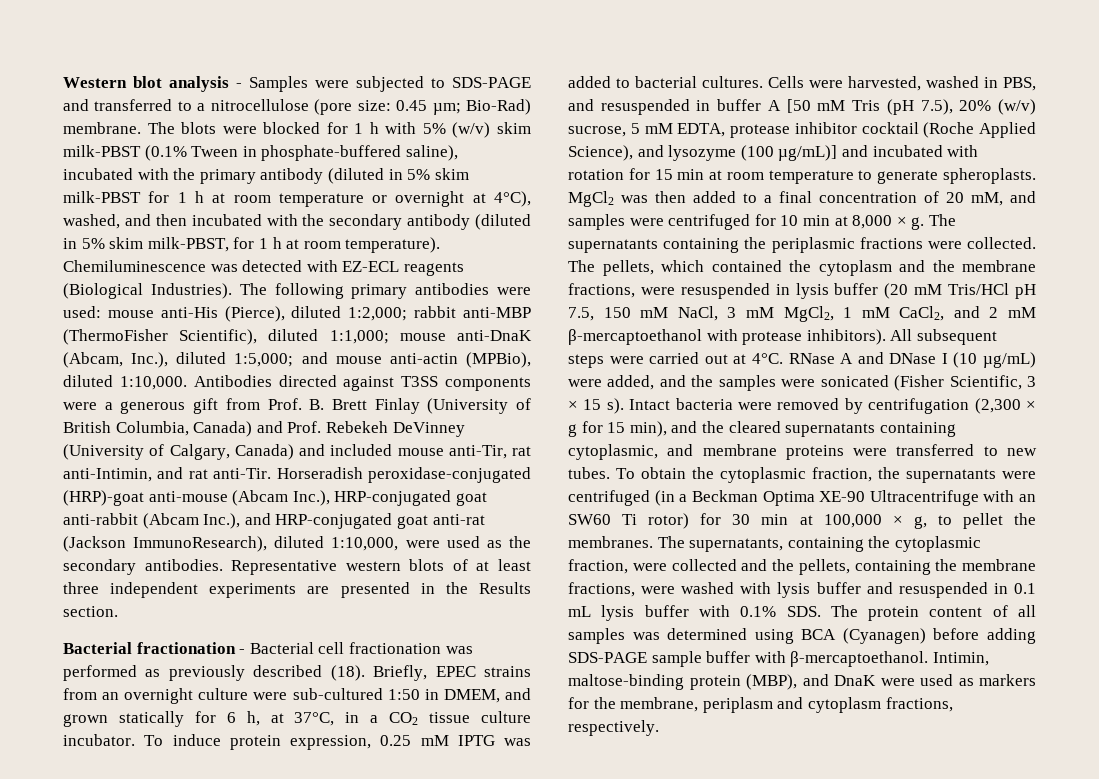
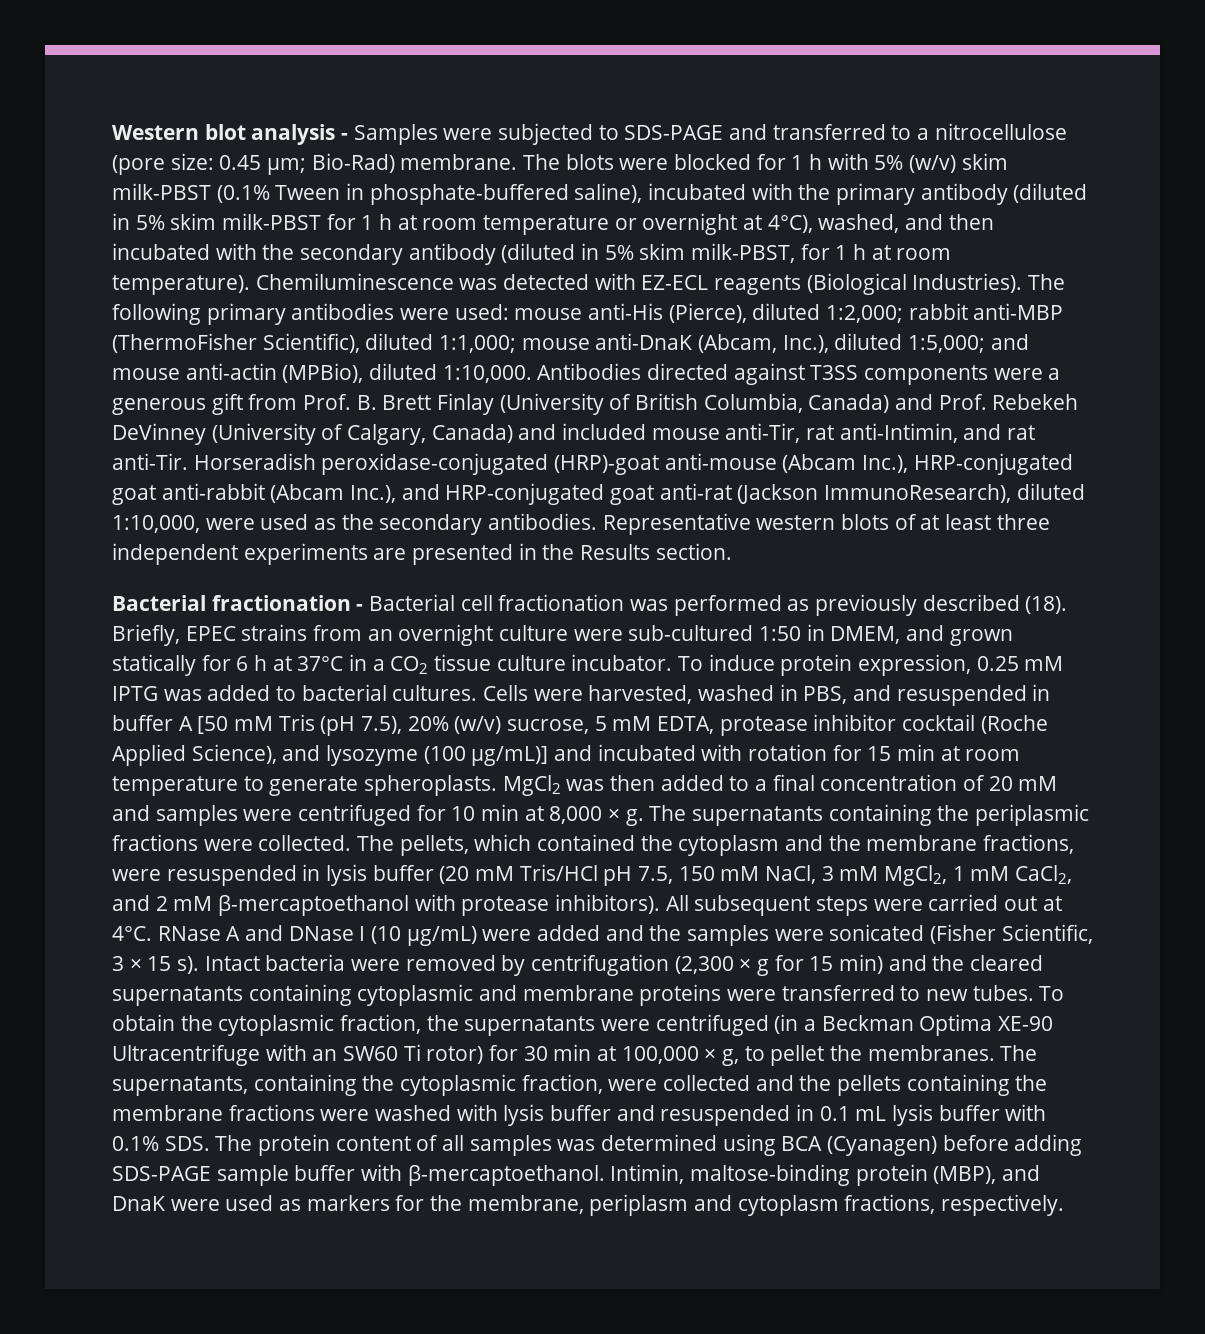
- Briefly, EPEC strains from an overnight culture were sub-cultured 1:50 in DMEM, and grown statically for 6 h, at 37°C, in a CO2 tissue culture incubator.
+ Briefly, EPEC strains from an overnight culture were sub-cultured 1:50 in DMEM, and grown statically for 6 h at 37°C in a CO2 tissue culture incubator.
- MgCl2 was then added to a final concentration of 20 mM, and samples were centrifuged for 10 min at 8,000 × g.
+ MgCl2 was then added to a final concentration of 20 mM and samples were centrifuged for 10 min at 8,000 × g.
- RNase A and DNase I (10 µg/mL) were added, and the samples were sonicated (Fisher Scientific, 3 × 15 s).
+ RNase A and DNase I (10 µg/mL) were added and the samples were sonicated (Fisher Scientific, 3 × 15 s).
- Intact bacteria were removed by centrifugation (2,300 × g for 15 min), and the cleared supernatants containing cytoplasmic, and membrane proteins were transferred to new tubes.
+ Intact bacteria were removed by centrifugation (2,300 × g for 15 min) and the cleared supernatants containing cytoplasmic and membrane proteins were transferred to new tubes.
- The supernatants, containing the cytoplasmic fraction, were collected and the pellets, containing the membrane fractions, were washed with lysis buffer and resuspended in 0.1 mL lysis buffer with 0.1% SDS. The protein content of all samples was determined using BCA (Cyanagen) before adding SDS-PAGE sample buffer with β-mercaptoethanol.
+ The supernatants, containing the cytoplasmic fraction, were collected and the pellets containing the membrane fractions were washed with lysis buffer and resuspended in 0.1 mL lysis buffer with 0.1% SDS. The protein content of all samples was determined using BCA (Cyanagen) before adding SDS-PAGE sample buffer with β-mercaptoethanol.

